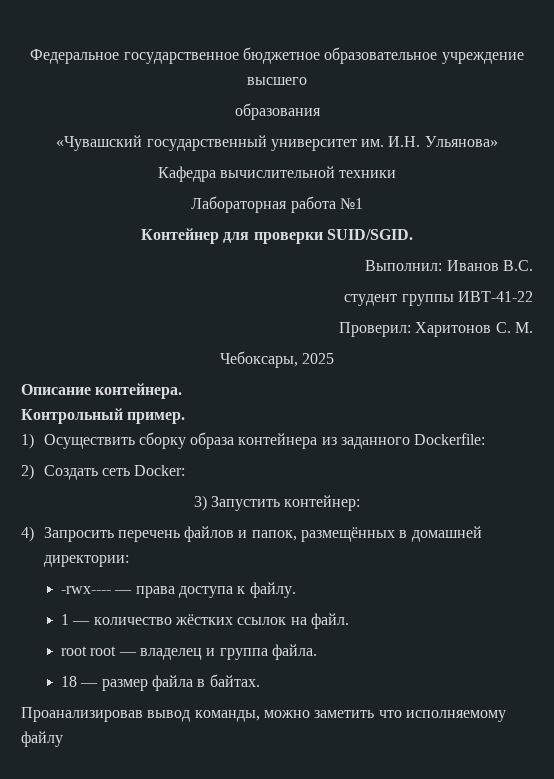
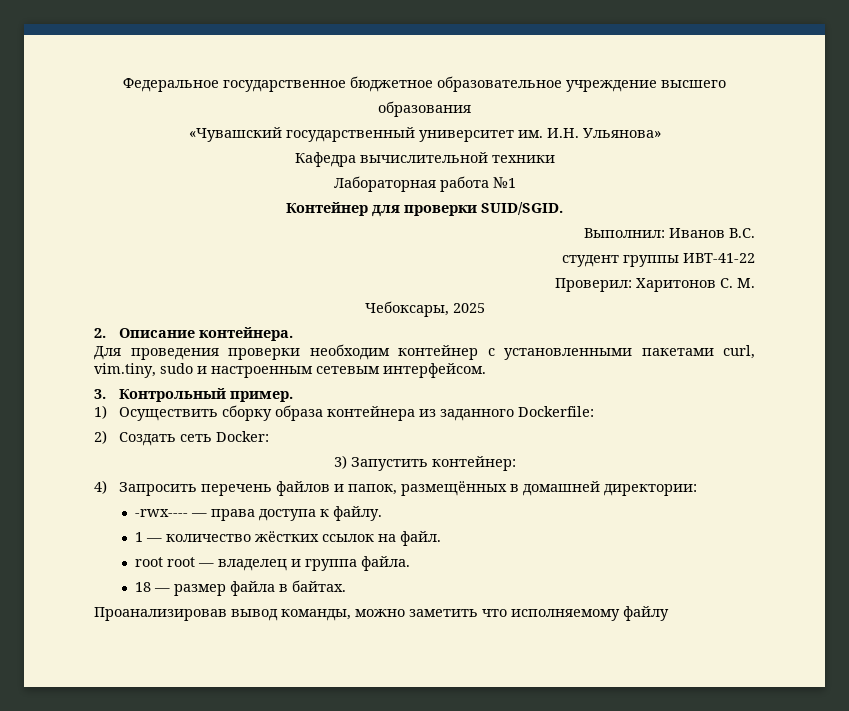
- Описание контейнера.
+ 2. Описание контейнера.
- Контрольный пример.
+ Для проведения проверки необходим контейнер с установленными пакетами curl, vim.tiny, sudo и настроенным сетевым интерфейсом.
+ 3. Контрольный пример.

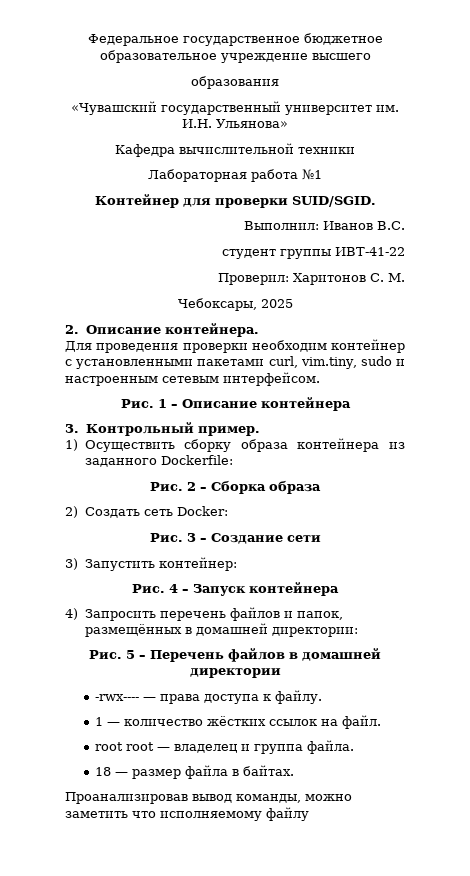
+ Рис. 1 – Описание контейнера
+ Рис. 2 – Сборка образа
+ Рис. 3 – Создание сети
  3) Запустить контейнер:
+ Рис. 4 – Запуск контейнера
+ Рис. 5 – Перечень файлов в домашней директории

